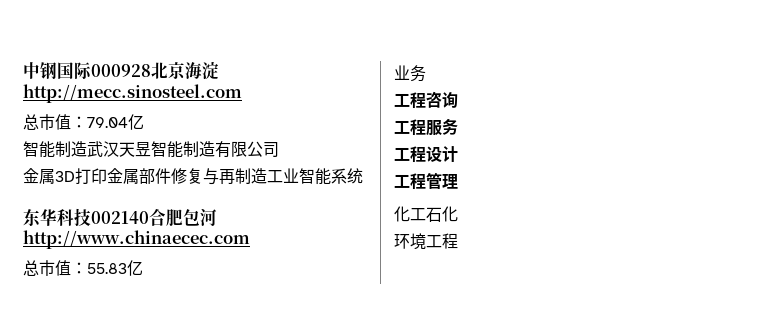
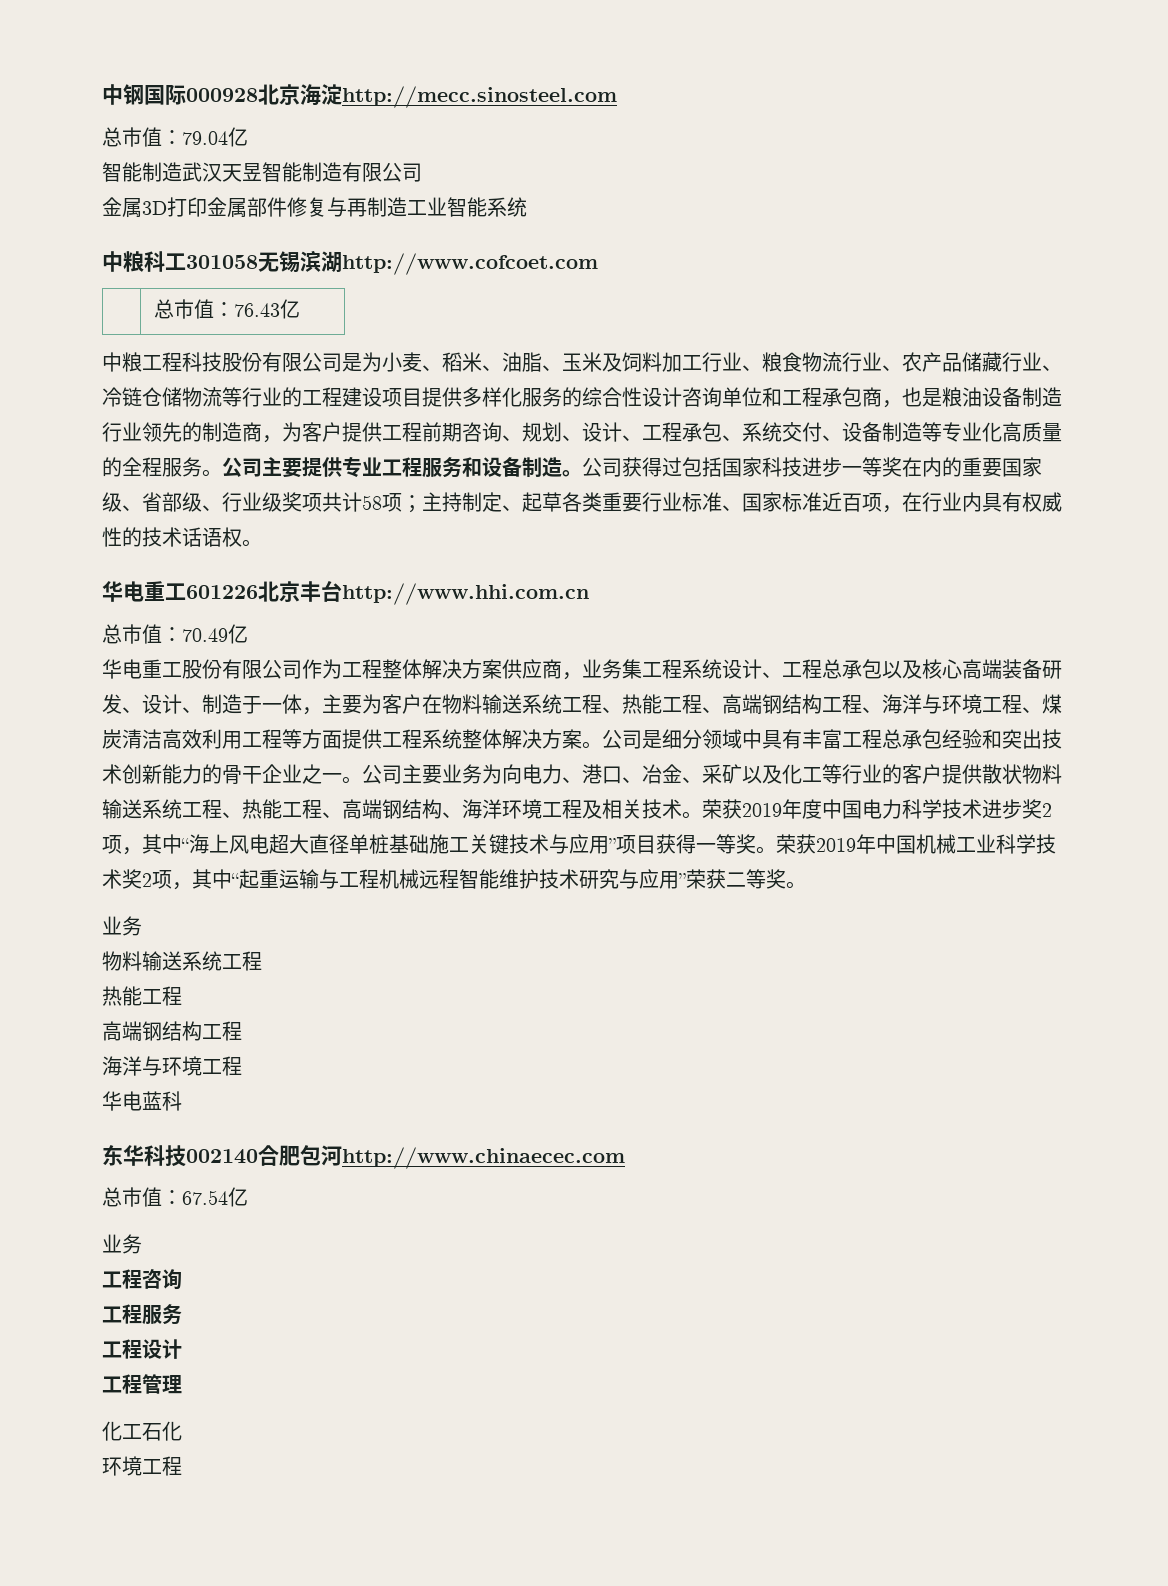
+ 中粮科工301058无锡滨湖http://www.cofcoet.com
+ | 总市值：76.43亿
+ 中粮工程科技股份有限公司是为小麦、稻米、油脂、玉米及饲料加工行业、粮食物流行业、农产品储藏行业、冷链仓储物流等行业的工程建设项目提供多样化服务的综合性设计咨询单位和工程承包商，也是粮油设备制造行业领先的制造商，为客户提供工程前期咨询、规划、设计、工程承包、系统交付、设备制造等专业化高质量的全程服务。公司主要提供专业工程服务和设备制造。公司获得过包括国家科技进步一等奖在内的重要国家级、省部级、行业级奖项共计58项；主持制定、起草各类重要行业标准、国家标准近百项，在行业内具有权威性的技术话语权。
+ 华电重工601226北京丰台http://www.hhi.com.cn
+ 总市值：70.49亿
+ 华电重工股份有限公司作为工程整体解决方案供应商，业务集工程系统设计、工程总承包以及核心高端装备研发、设计、制造于一体，主要为客户在物料输送系统工程、热能工程、高端钢结构工程、海洋与环境工程、煤炭清洁高效利用工程等方面提供工程系统整体解决方案。公司是细分领域中具有丰富工程总承包经验和突出技术创新能力的骨干企业之一。公司主要业务为向电力、港口、冶金、采矿以及化工等行业的客户提供散状物料输送系统工程、热能工程、高端钢结构、海洋环境工程及相关技术。荣获2019年度中国电力科学技术进步奖2项，其中“海上风电超大直径单桩基础施工关键技术与应用”项目获得一等奖。荣获2019年中国机械工业科学技术奖2项，其中“起重运输与工程机械远程智能维护技术研究与应用”荣获二等奖。
+ 业务
+ 物料输送系统工程
+ 热能工程
+ 高端钢结构工程
+ 海洋与环境工程
+ 华电蓝科
- 总市值：55.83亿
+ 总市值：67.54亿

